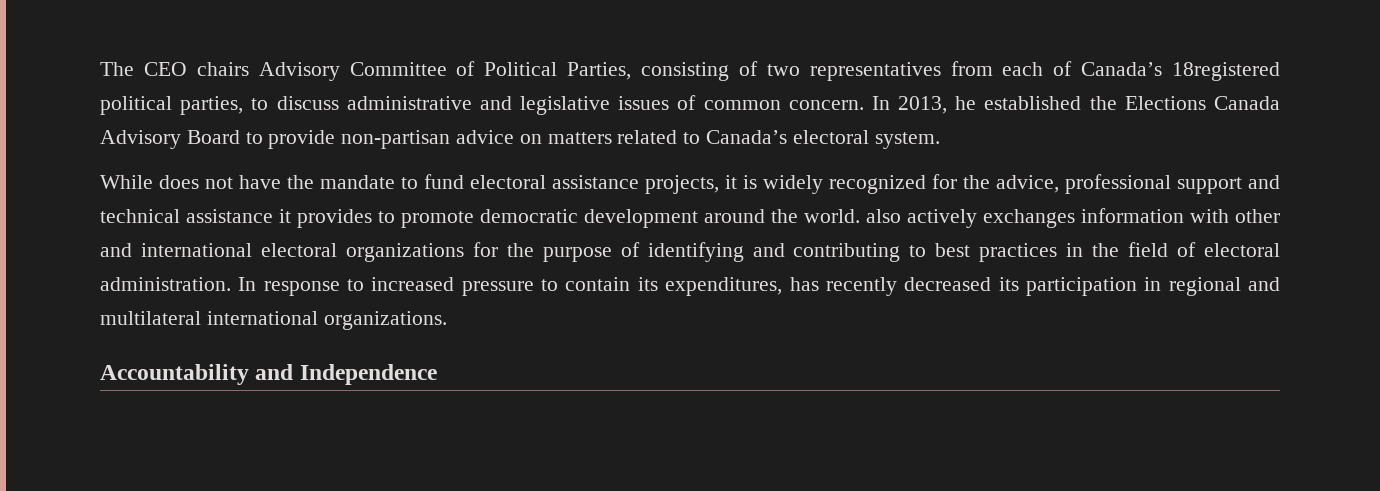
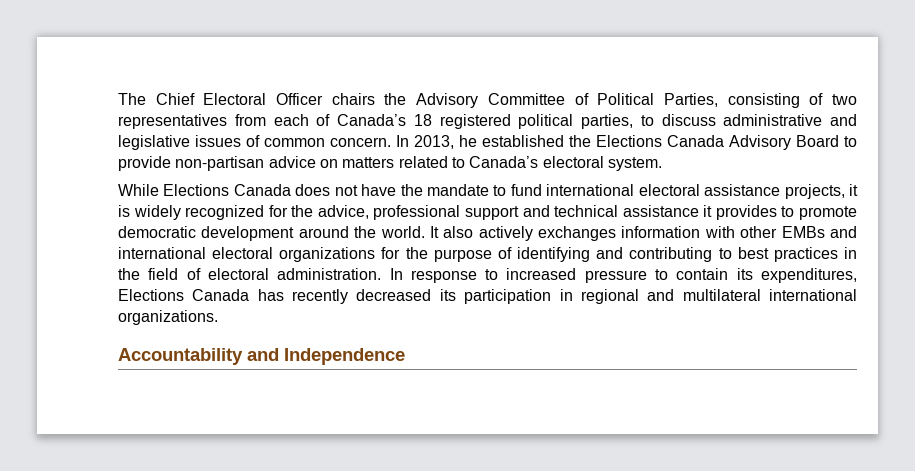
- The CEO chairs Advisory Committee of Political Parties, consisting of two representatives from each of Canada’s 18registered political parties, to discuss administrative and legislative issues of common concern.
+ The Chief Electoral Officer chairs the Advisory Committee of Political Parties, consisting of two representatives from each of Canada’s 18 registered political parties, to discuss administrative and legislative issues of common concern.
- While does not have the mandate to fund electoral assistance projects, it is widely recognized for the advice, professional support and technical assistance it provides to promote democratic development around the world. also actively exchanges information with other and international electoral organizations for the purpose of identifying and contributing to best practices in the field of electoral administration.
+ While Elections Canada does not have the mandate to fund international electoral assistance projects, it is widely recognized for the advice, professional support and technical assistance it provides to promote democratic development around the world. It also actively exchanges information with other EMBs and international electoral organizations for the purpose of identifying and contributing to best practices in the field of electoral administration.
- In response to increased pressure to contain its expenditures, has recently decreased its participation in regional and multilateral international organizations.
+ In response to increased pressure to contain its expenditures, Elections Canada has recently decreased its participation in regional and multilateral international organizations.

